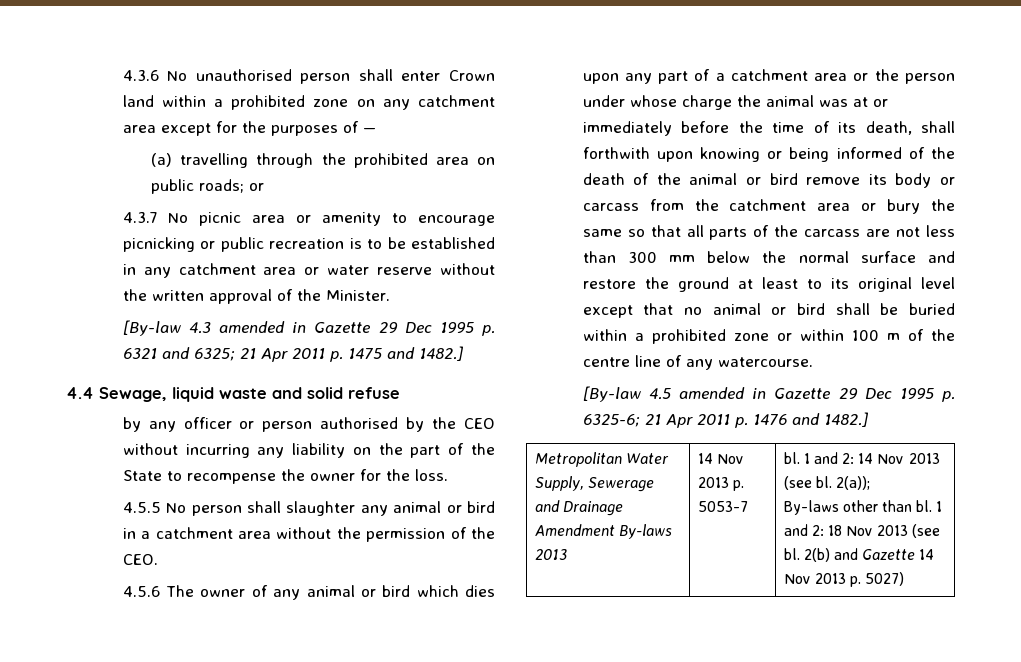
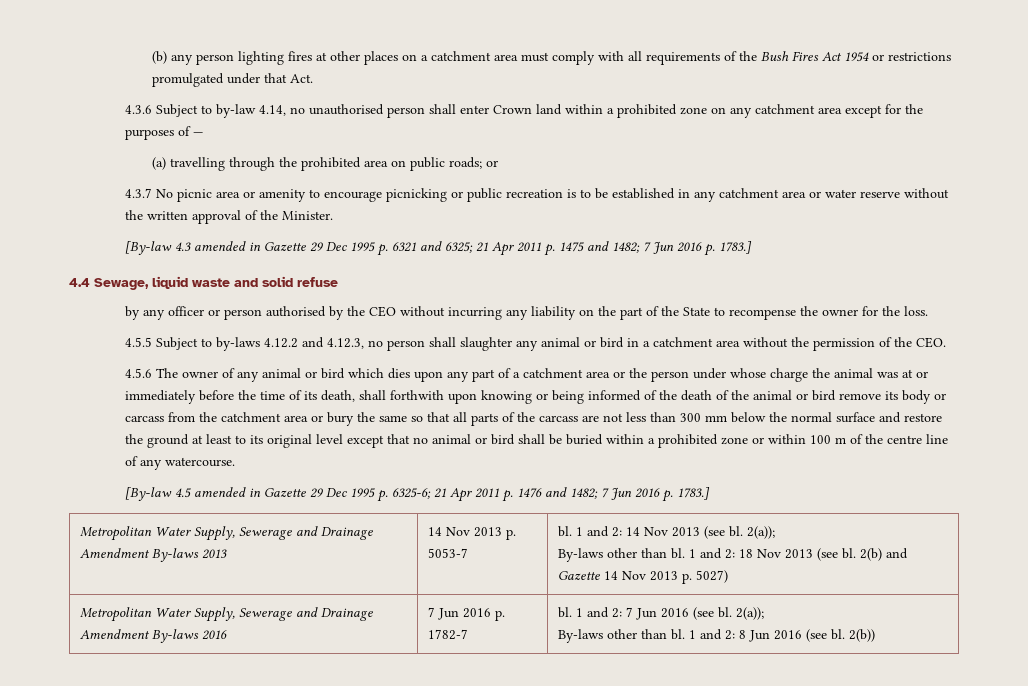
- 4.3.6 No unauthorised person shall enter Crown land within a prohibited zone on any catchment area except for the purposes of —
+ (b) any person lighting fires at other places on a catchment area must comply with all requirements of the Bush Fires Act 1954 or restrictions promulgated under that Act.
+ 4.3.6 Subject to by-law 4.14, no unauthorised person shall enter Crown land within a prohibited zone on any catchment area except for the purposes of —
- [By-law 4.3 amended in Gazette 29 Dec 1995 p. 6321 and 6325; 21 Apr 2011 p. 1475 and 1482.]
+ [By-law 4.3 amended in Gazette 29 Dec 1995 p. 6321 and 6325; 21 Apr 2011 p. 1475 and 1482; 7 Jun 2016 p. 1783.]
- 4.5.5 No person shall slaughter any animal or bird in a catchment area without the permission of the CEO.
+ 4.5.5 Subject to by-laws 4.12.2 and 4.12.3, no person shall slaughter any animal or bird in a catchment area without the permission of the CEO.
- [By-law 4.5 amended in Gazette 29 Dec 1995 p. 6325-6; 21 Apr 2011 p. 1476 and 1482.]
+ [By-law 4.5 amended in Gazette 29 Dec 1995 p. 6325-6; 21 Apr 2011 p. 1476 and 1482; 7 Jun 2016 p. 1783.]
+ Metropolitan Water Supply, Sewerage and Drainage Amendment By-laws 2016 | 7 Jun 2016 p. 1782-7 | bl. 1 and 2: 7 Jun 2016 (see bl. 2(a));
+ By-laws other than bl. 1 and 2: 8 Jun 2016 (see bl. 2(b))

